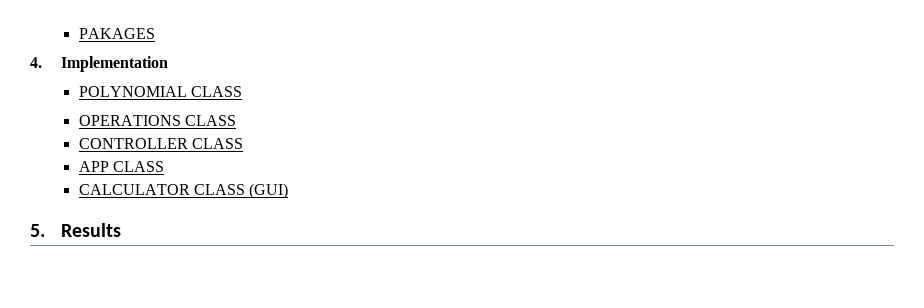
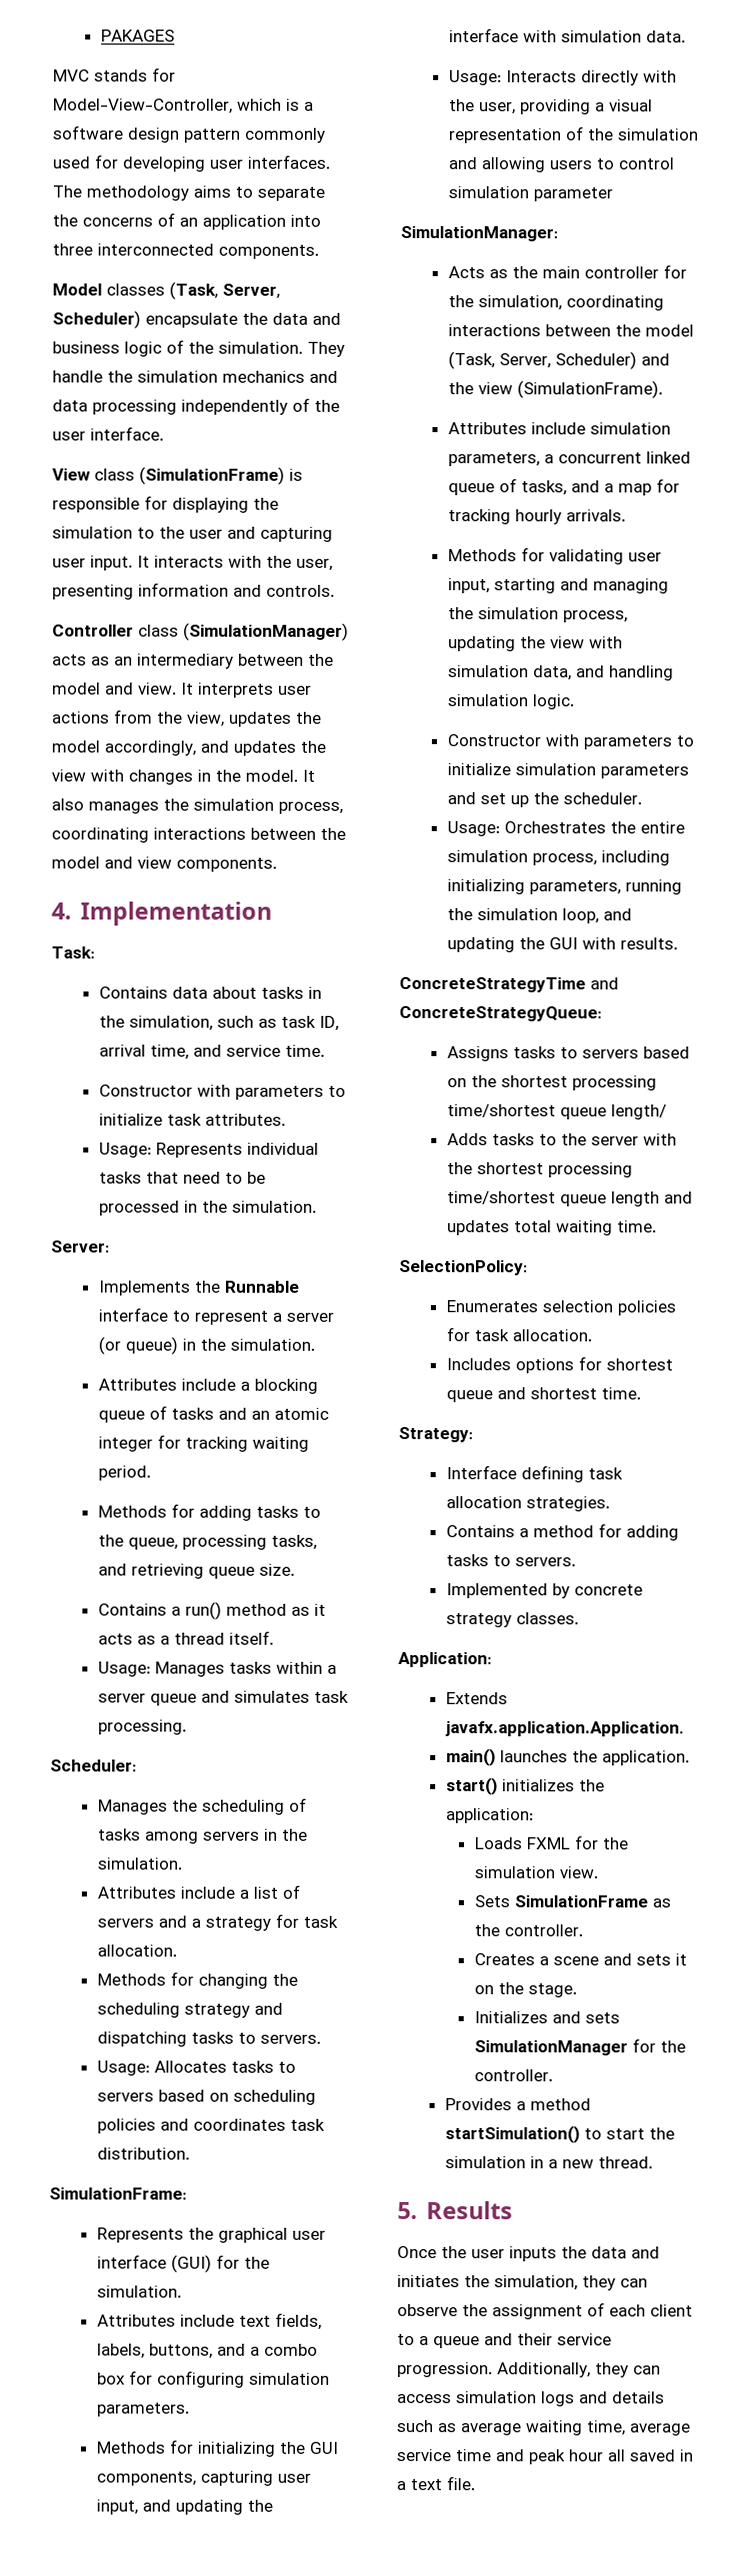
+ MVC stands for Model-View-Controller, which is a software design pattern commonly used for developing user interfaces. The methodology aims to separate the concerns of an application into three interconnected components.
+ Model classes (Task, Server, Scheduler) encapsulate the data and business logic of the simulation. They handle the simulation mechanics and data processing independently of the user interface.
+ View class (SimulationFrame) is responsible for displaying the simulation to the user and capturing user input. It interacts with the user, presenting information and controls.
+ Controller class (SimulationManager) acts as an intermediary between the model and view. It interprets user actions from the view, updates the model accordingly, and updates the view with changes in the model. It also manages the simulation process, coordinating interactions between the model and view components.
  4. Implementation
- POLYNOMIAL CLASS
- OPERATIONS CLASS
- CONTROLLER CLASS
- APP CLASS
- CALCULATOR CLASS (GUI)
+ Task:
+ Contains data about tasks in the simulation, such as task ID, arrival time, and service time.
+ Constructor with parameters to initialize task attributes.
+ Usage: Represents individual tasks that need to be processed in the simulation.
+ Server:
+ Implements the Runnable interface to represent a server (or queue) in the simulation.
+ Attributes include a blocking queue of tasks and an atomic integer for tracking waiting period.
+ Methods for adding tasks to the queue, processing tasks, and retrieving queue size.
+ Contains a run() method as it acts as a thread itself.
+ Usage: Manages tasks within a server queue and simulates task processing.
+ Scheduler:
+ Manages the scheduling of tasks among servers in the simulation.
+ Attributes include a list of servers and a strategy for task allocation.
+ Methods for changing the scheduling strategy and dispatching tasks to servers.
+ Usage: Allocates tasks to servers based on scheduling policies and coordinates task distribution.
+ SimulationFrame:
+ Represents the graphical user interface (GUI) for the simulation.
+ Attributes include text fields, labels, buttons, and a combo box for configuring simulation parameters.
+ Methods for initializing the GUI components, capturing user input, and updating the interface with simulation data.
+ Usage: Interacts directly with the user, providing a visual representation of the simulation and allowing users to control simulation parameter
+ SimulationManager:
+ Acts as the main controller for the simulation, coordinating interactions between the model (Task, Server, Scheduler) and the view (SimulationFrame).
+ Attributes include simulation parameters, a concurrent linked queue of tasks, and a map for tracking hourly arrivals.
+ Methods for validating user input, starting and managing the simulation process, updating the view with simulation data, and handling simulation logic.
+ Constructor with parameters to initialize simulation parameters and set up the scheduler.
+ Usage: Orchestrates the entire simulation process, including initializing parameters, running the simulation loop, and updating the GUI with results.
+ ConcreteStrategyTime and ConcreteStrategyQueue:
+ Assigns tasks to servers based on the shortest processing time/shortest queue length/
+ Adds tasks to the server with the shortest processing time/shortest queue length and updates total waiting time.
+ SelectionPolicy:
+ Enumerates selection policies for task allocation.
+ Includes options for shortest queue and shortest time.
+ Strategy:
+ Interface defining task allocation strategies.
+ Contains a method for adding tasks to servers.
+ Implemented by concrete strategy classes.
+ Application:
+ Extends javafx.application.Application.
+ main() launches the application.
+ start() initializes the application:
+ Loads FXML for the simulation view.
+ Sets SimulationFrame as the controller.
+ Creates a scene and sets it on the stage.
+ Initializes and sets SimulationManager for the controller.
+ Provides a method startSimulation() to start the simulation in a new thread.
  5. Results
+ Once the user inputs the data and initiates the simulation, they can observe the assignment of each client to a queue and their service progression. Additionally, they can access simulation logs and details such as average waiting time, average service time and peak hour all saved in a text file.

